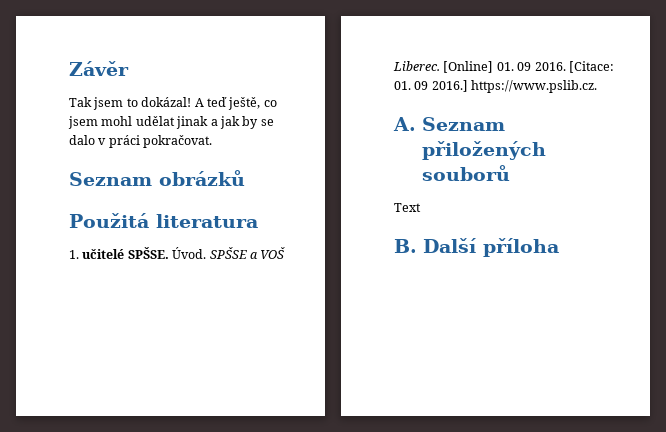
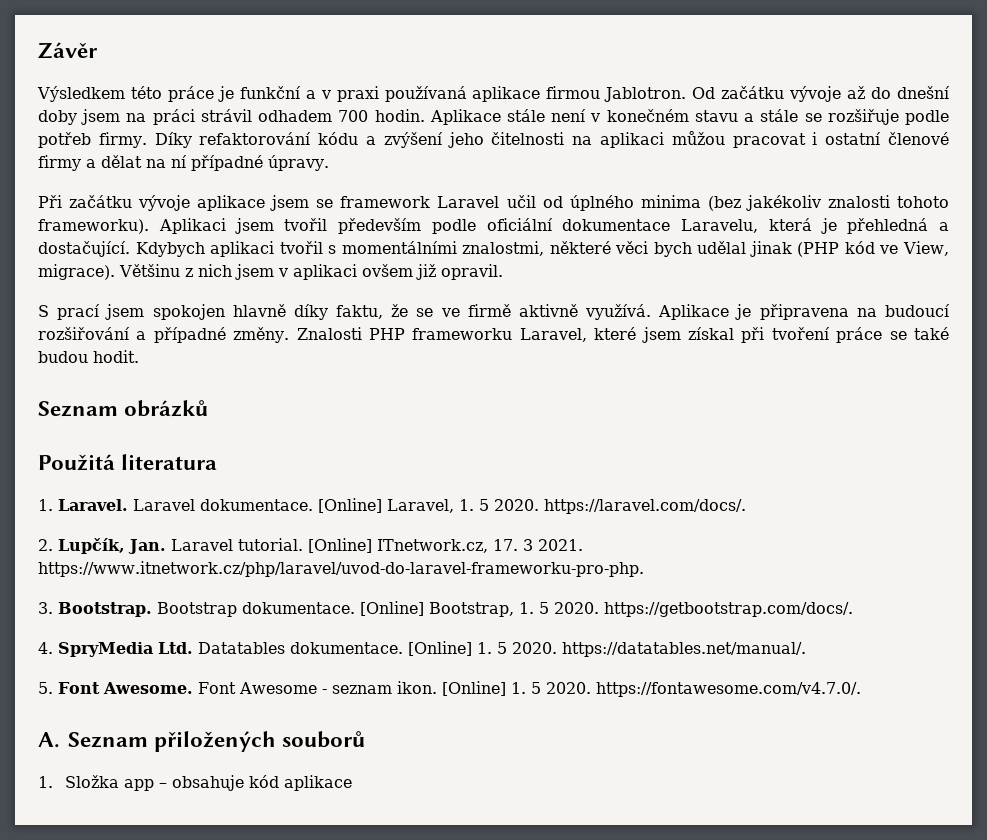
- Tak jsem to dokázal! A teď ještě, co jsem mohl udělat jinak a jak by se dalo v práci pokračovat.
+ Výsledkem této práce je funkční a v praxi používaná aplikace firmou Jablotron. Od začátku vývoje až do dnešní doby jsem na práci strávil odhadem 700 hodin. Aplikace stále není v konečném stavu a stále se rozšiřuje podle potřeb firmy. Díky refaktorování kódu a zvýšení jeho čitelnosti na aplikaci můžou pracovat i ostatní členové firmy a dělat na ní případné úpravy.
+ Při začátku vývoje aplikace jsem se framework Laravel učil od úplného minima (bez jakékoliv znalosti tohoto frameworku). Aplikaci jsem tvořil především podle oficiální dokumentace Laravelu, která je přehledná a dostačující. Kdybych aplikaci tvořil s momentálními znalostmi, některé věci bych udělal jinak (PHP kód ve View, migrace). Většinu z nich jsem v aplikaci ovšem již opravil.
+ S prací jsem spokojen hlavně díky faktu, že se ve firmě aktivně využívá. Aplikace je připravena na budoucí rozšiřování a případné změny. Znalosti PHP frameworku Laravel, které jsem získal při tvoření práce se také budou hodit.
- 1. učitelé SPŠSE. Úvod. SPŠSE a VOŠ Liberec. [Online] 01. 09 2016. [Citace: 01. 09 2016.] https://www.pslib.cz.
+ 1. Laravel. Laravel dokumentace. [Online] Laravel, 1. 5 2020. https://laravel.com/docs/.
+ 2. Lupčík, Jan. Laravel tutorial. [Online] ITnetwork.cz, 17. 3 2021. https://www.itnetwork.cz/php/laravel/uvod-do-laravel-frameworku-pro-php.
+ 3. Bootstrap. Bootstrap dokumentace. [Online] Bootstrap, 1. 5 2020. https://getbootstrap.com/docs/.
+ 4. SpryMedia Ltd. Datatables dokumentace. [Online] 1. 5 2020. https://datatables.net/manual/.
+ 5. Font Awesome. Font Awesome - seznam ikon. [Online] 1. 5 2020. https://fontawesome.com/v4.7.0/.
  A. Seznam přiložených souborů
- Text
- B. Další příloha
+ 1. Složka app – obsahuje kód aplikace

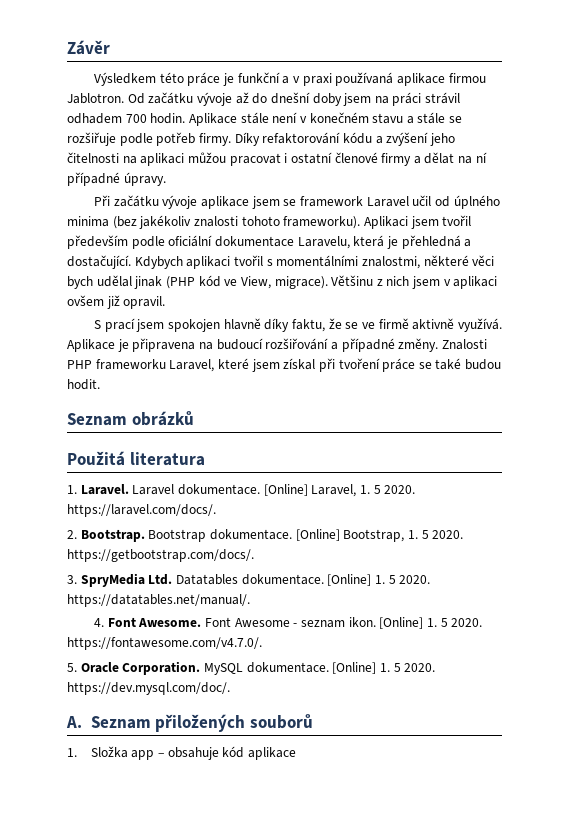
- 2. Lupčík, Jan. Laravel tutorial. [Online] ITnetwork.cz, 17. 3 2021. https://www.itnetwork.cz/php/laravel/uvod-do-laravel-frameworku-pro-php.
- 3. Bootstrap.
+ 2. Bootstrap.
- 4. SpryMedia Ltd. Datatables dokumentace.
+ 3. SpryMedia Ltd. Datatables dokumentace.
- 5. Font Awesome.
+ 4. Font Awesome.
+ 5. Oracle Corporation. MySQL dokumentace. [Online] 1. 5 2020. https://dev.mysql.com/doc/.

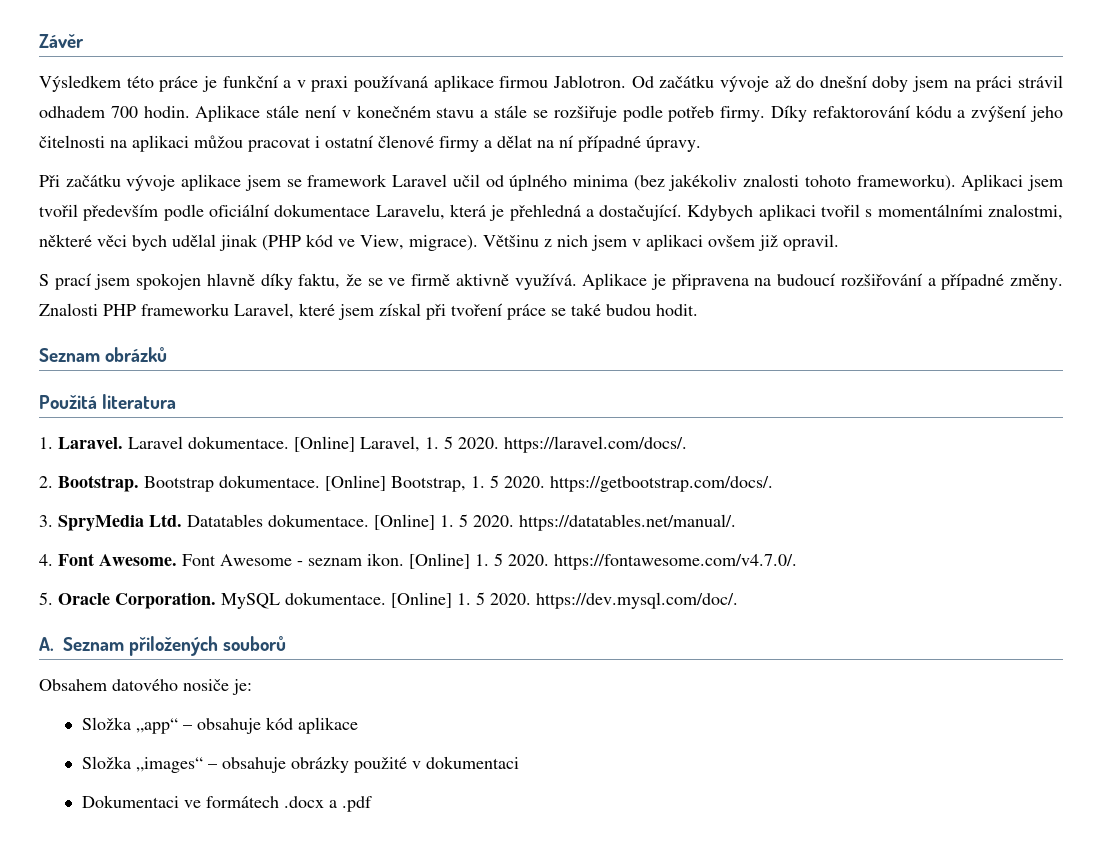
- 1. Složka app – obsahuje kód aplikace
+ Obsahem datového nosiče je:
+ Složka „app“ – obsahuje kód aplikace
+ Složka „images“ – obsahuje obrázky použité v dokumentaci
+ Dokumentaci ve formátech .docx a .pdf

